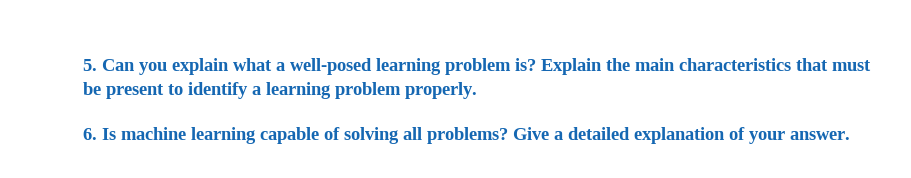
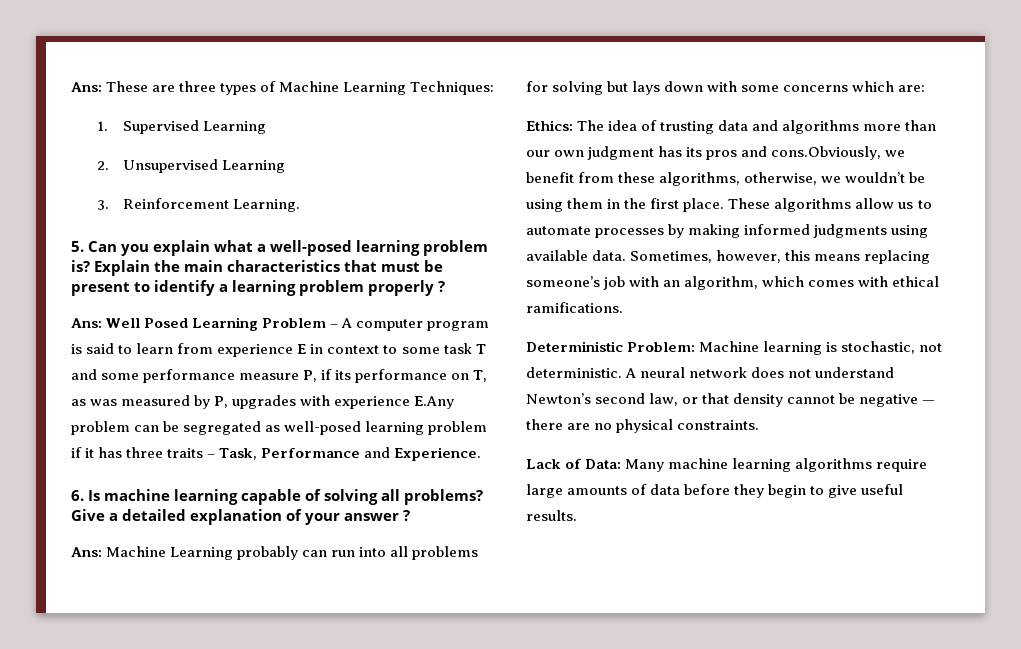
+ Ans: These are three types of Machine Learning Techniques:
+ 1. Supervised Learning
+ 2. Unsupervised Learning
+ 3. Reinforcement Learning.
- Explain the main characteristics that must be present to identify a learning problem properly.
+ Explain the main characteristics that must be present to identify a learning problem properly ?
+ Ans: Well Posed Learning Problem – A computer program is said to learn from experience E in context to some task T and some performance measure P, if its performance on T, as was measured by P, upgrades with experience E.Any problem can be segregated as well-posed learning problem if it has three traits – Task, Performance and Experience.
- Give a detailed explanation of your answer.
+ Give a detailed explanation of your answer ?
+ Ans: Machine Learning probably can run into all problems for solving but lays down with some concerns which are:
+ Ethics: The idea of trusting data and algorithms more than our own judgment has its pros and cons.Obviously, we benefit from these algorithms, otherwise, we wouldn’t be using them in the first place. These algorithms allow us to automate processes by making informed judgments using available data. Sometimes, however, this means replacing someone’s job with an algorithm, which comes with ethical ramifications.
+ Deterministic Problem: Machine learning is stochastic, not deterministic. A neural network does not understand Newton’s second law, or that density cannot be negative — there are no physical constraints.
+ Lack of Data: Many machine learning algorithms require large amounts of data before they begin to give useful results.

